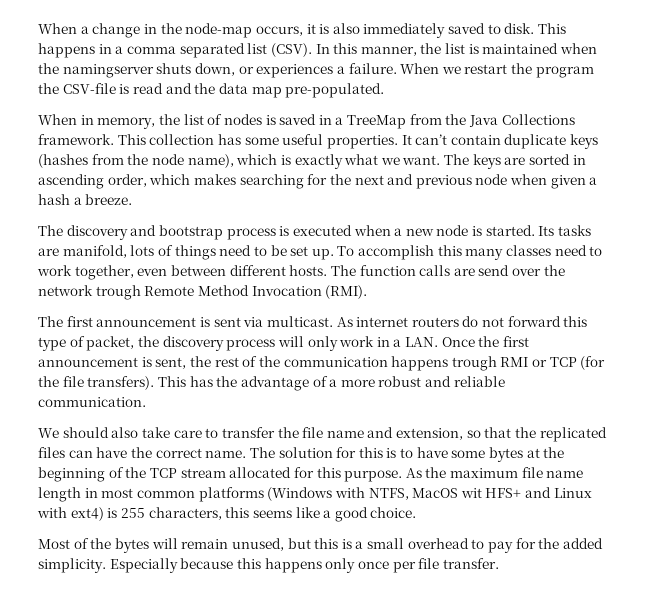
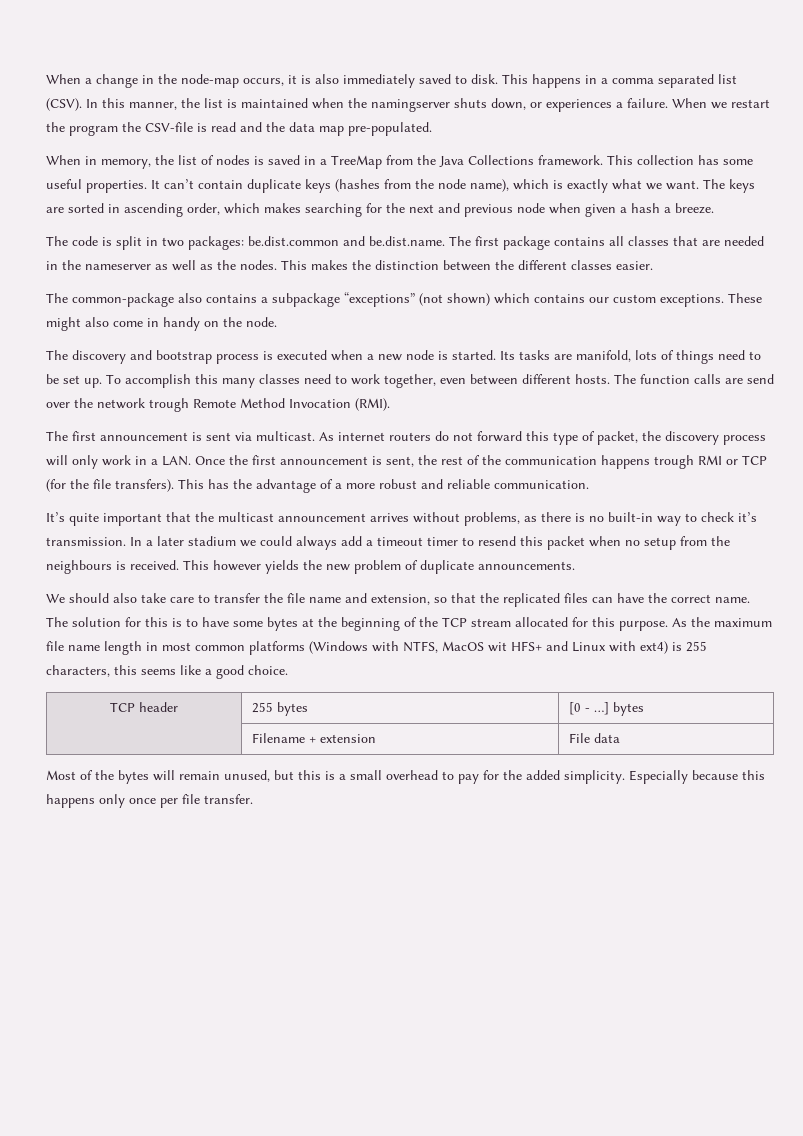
+ The code is split in two packages: be.dist.common and be.dist.name. The first package contains all classes that are needed in the nameserver as well as the nodes. This makes the distinction between the different classes easier.
+ The common-package also contains a subpackage “exceptions” (not shown) which contains our custom exceptions. These might also come in handy on the node.
+ It’s quite important that the multicast announcement arrives without problems, as there is no built-in way to check it’s transmission. In a later stadium we could always add a timeout timer to resend this packet when no setup from the neighbours is received. This however yields the new problem of duplicate announcements.
+ TCP header | 255 bytes | [0 - …] bytes
+ | Filename + extension | File data

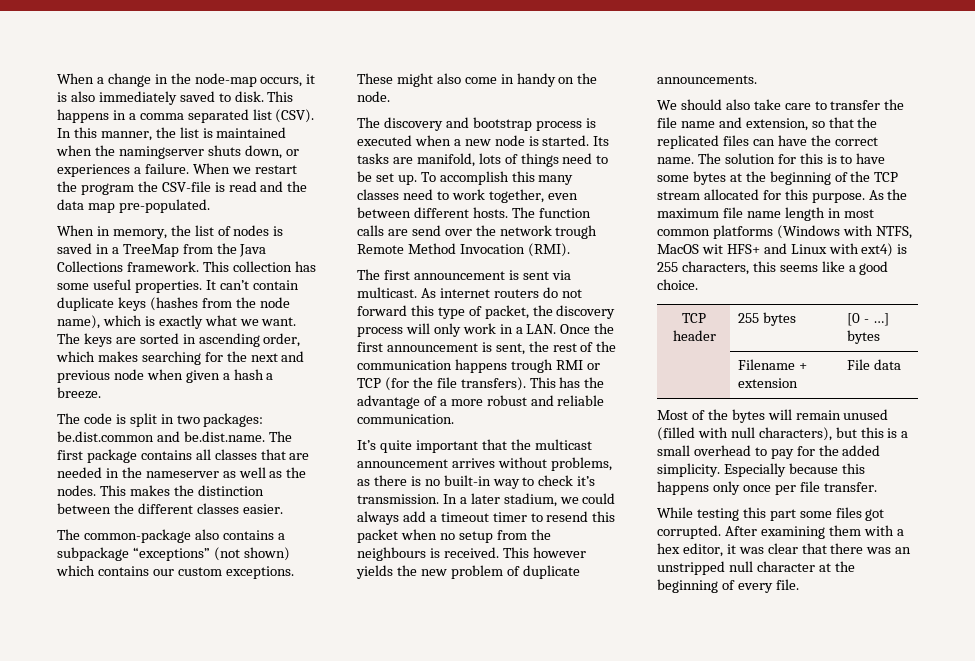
- In a later stadium we could always add a timeout timer to resend this packet when no setup from the neighbours is received.
+ In a later stadium, we could always add a timeout timer to resend this packet when no setup from the neighbours is received.
- Most of the bytes will remain unused, but this is a small overhead to pay for the added simplicity.
+ Most of the bytes will remain unused (filled with null characters), but this is a small overhead to pay for the added simplicity.
+ While testing this part some files got corrupted. After examining them with a hex editor, it was clear that there was an unstripped null character at the beginning of every file.

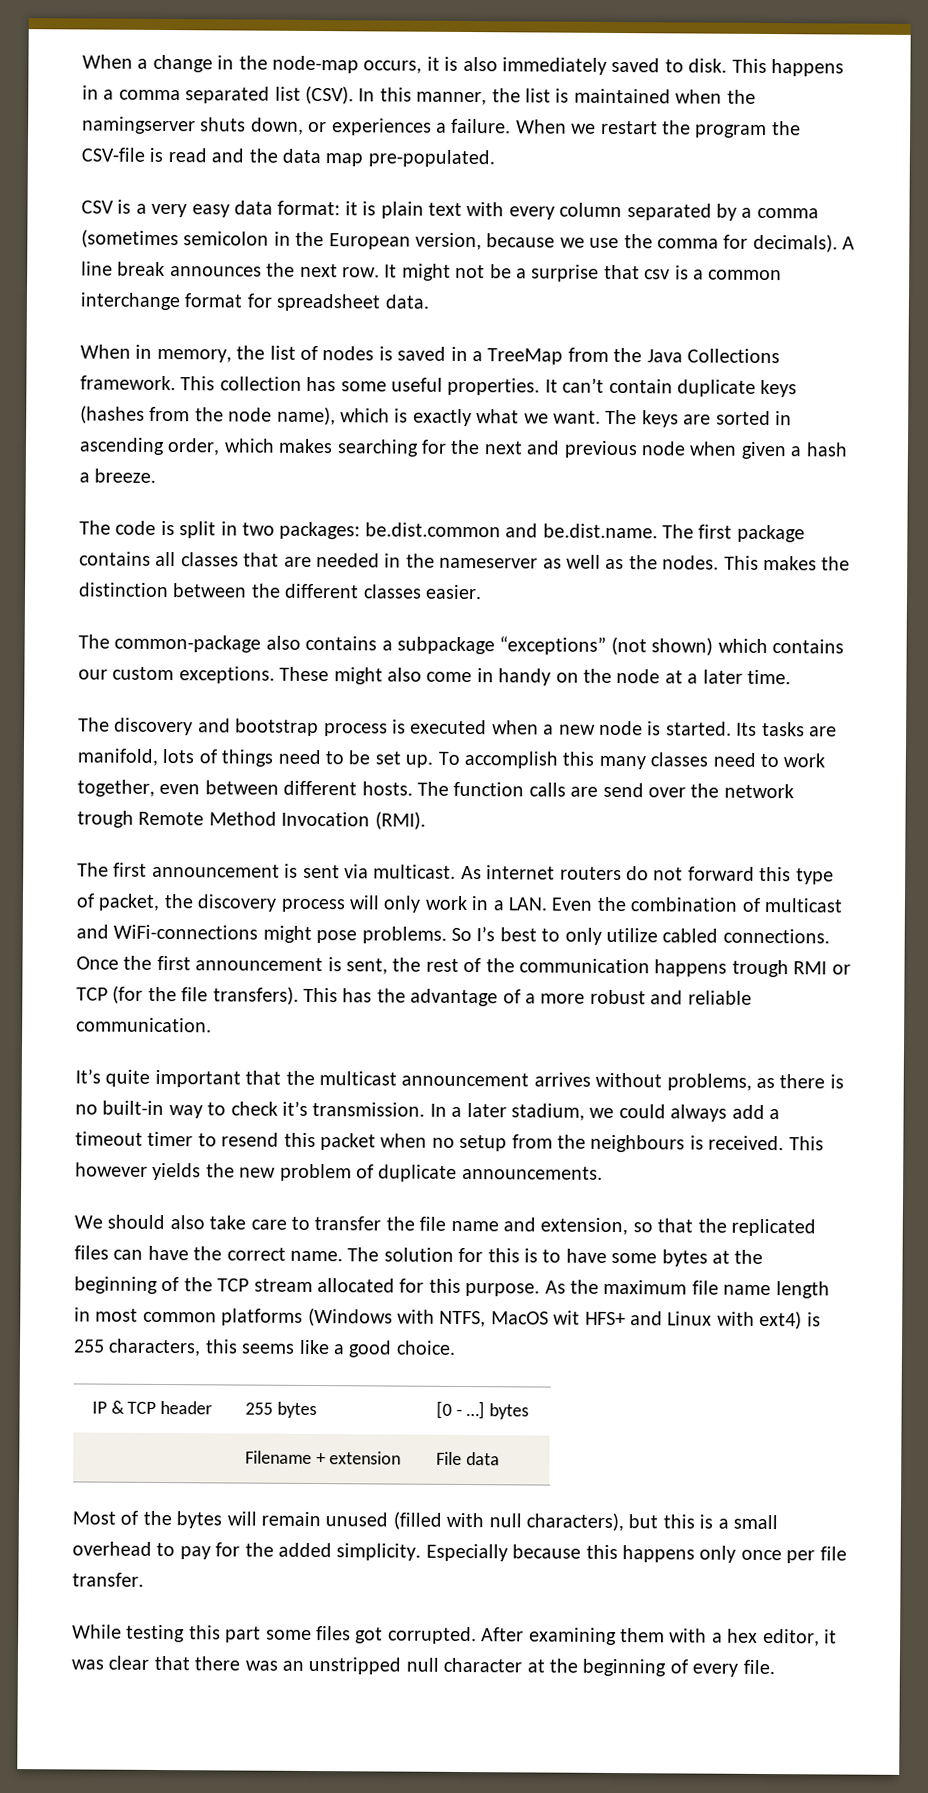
+ CSV is a very easy data format: it is plain text with every column separated by a comma (sometimes semicolon in the European version, because we use the comma for decimals). A line break announces the next row. It might not be a surprise that csv is a common interchange format for spreadsheet data.
- These might also come in handy on the node.
+ These might also come in handy on the node at a later time.
- As internet routers do not forward this type of packet, the discovery process will only work in a LAN. Once the first announcement is sent, the rest of the communication happens trough RMI or TCP (for the file transfers).
+ As internet routers do not forward this type of packet, the discovery process will only work in a LAN. Even the combination of multicast and WiFi-connections might pose problems. So I’s best to only utilize cabled connections. Once the first announcement is sent, the rest of the communication happens trough RMI or TCP (for the file transfers).
- TCP header | 255 bytes | [0 - …] bytes
+ IP & TCP header | 255 bytes | [0 - …] bytes

